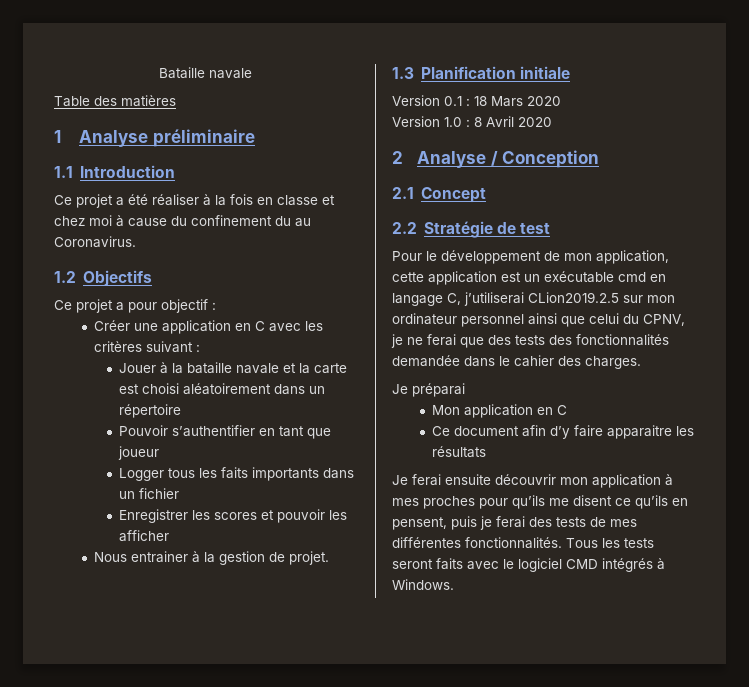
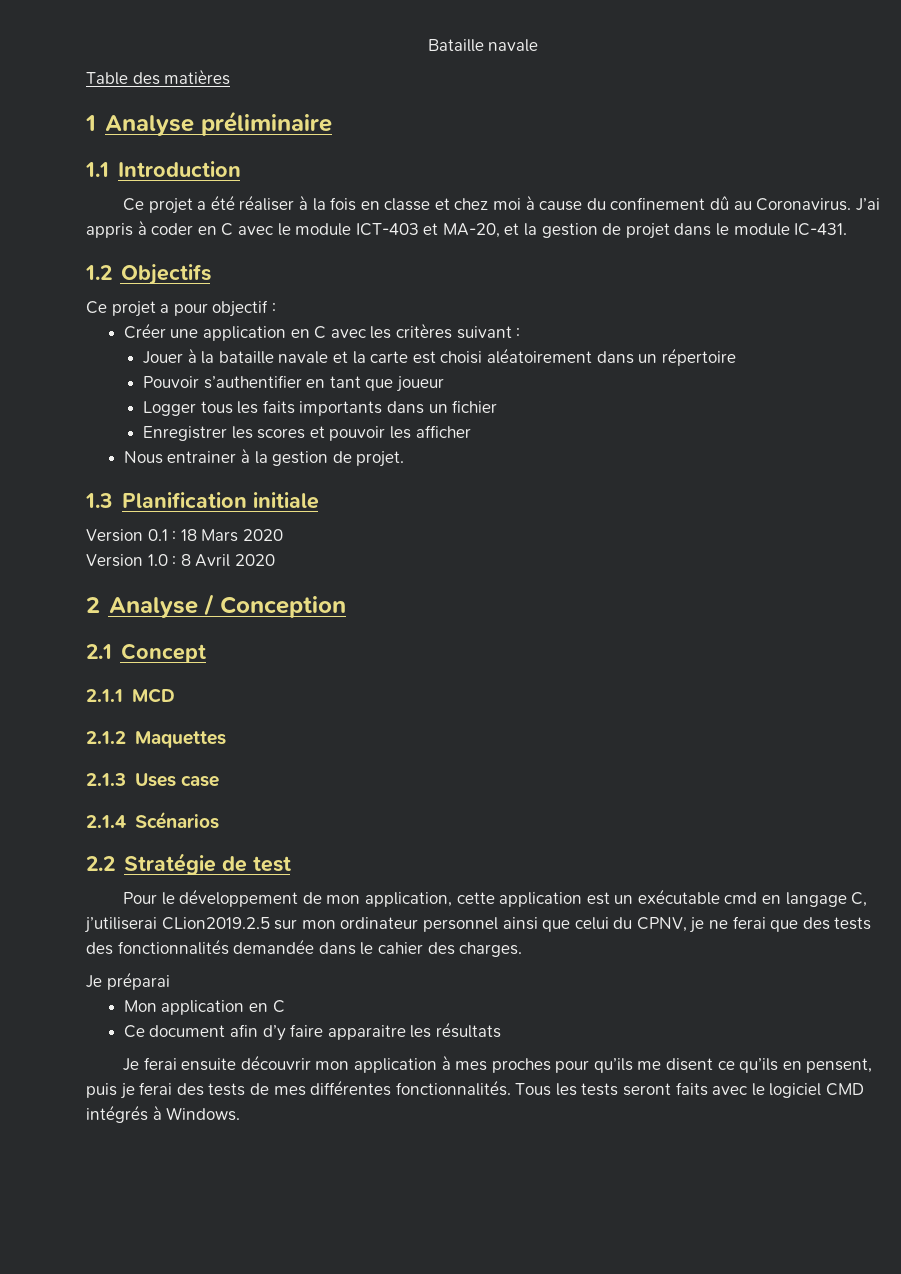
- Ce projet a été réaliser à la fois en classe et chez moi à cause du confinement du au Coronavirus.
+ Ce projet a été réaliser à la fois en classe et chez moi à cause du confinement dû au Coronavirus. J’ai appris à coder en C avec le module ICT-403 et MA-20, et la gestion de projet dans le module IC-431.
+ 2.1.1 MCD
+ 2.1.2 Maquettes
+ 2.1.3 Uses case
+ 2.1.4 Scénarios

